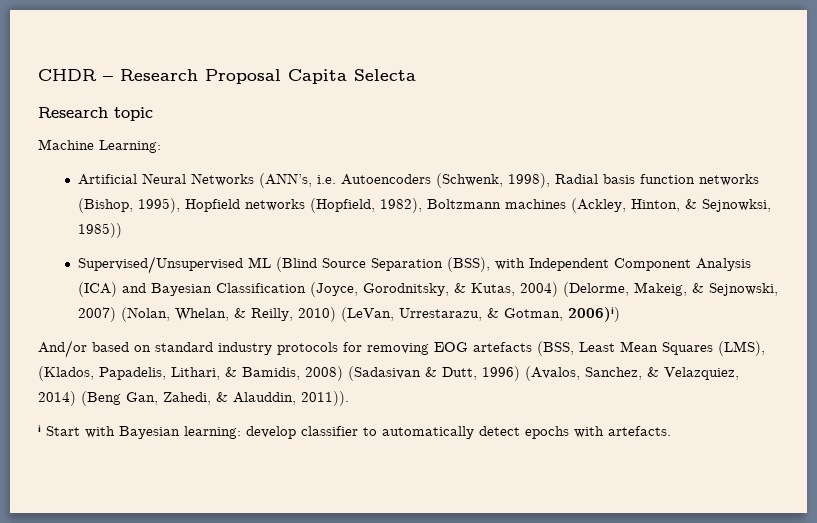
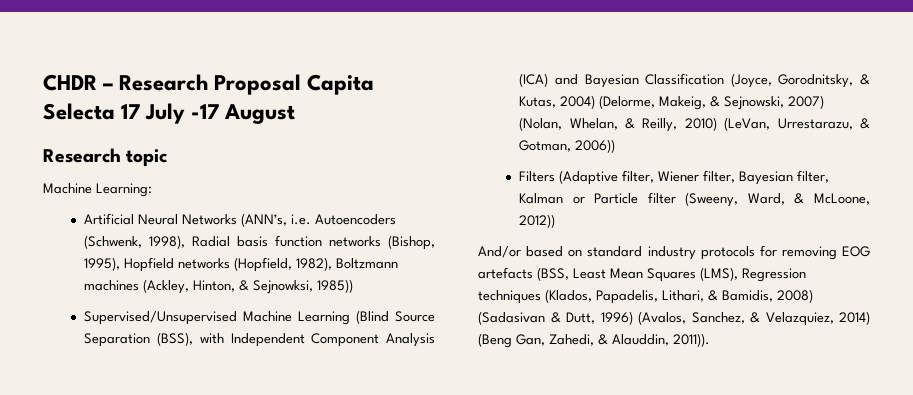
- CHDR – Research Proposal Capita Selecta
+ CHDR – Research Proposal Capita Selecta 17 July -17 August
- Supervised/Unsupervised ML (Blind Source Separation (BSS), with Independent Component Analysis (ICA) and Bayesian Classification (Joyce, Gorodnitsky, & Kutas, 2004) (Delorme, Makeig, & Sejnowski, 2007) (Nolan, Whelan, & Reilly, 2010) (LeVan, Urrestarazu, & Gotman, 2006)ⁱ)
+ Supervised/Unsupervised Machine Learning (Blind Source Separation (BSS), with Independent Component Analysis (ICA) and Bayesian Classification (Joyce, Gorodnitsky, & Kutas, 2004) (Delorme, Makeig, & Sejnowski, 2007) (Nolan, Whelan, & Reilly, 2010) (LeVan, Urrestarazu, & Gotman, 2006))
+ Filters (Adaptive filter, Wiener filter, Bayesian filter, Kalman or Particle filter (Sweeny, Ward, & McLoone, 2012))
- And/or based on standard industry protocols for removing EOG artefacts (BSS, Least Mean Squares (LMS), (Klados, Papadelis, Lithari, & Bamidis, 2008) (Sadasivan & Dutt, 1996) (Avalos, Sanchez, & Velazquiez, 2014) (Beng Gan, Zahedi, & Alauddin, 2011)).
+ And/or based on standard industry protocols for removing EOG artefacts (BSS, Least Mean Squares (LMS), Regression techniques (Klados, Papadelis, Lithari, & Bamidis, 2008) (Sadasivan & Dutt, 1996) (Avalos, Sanchez, & Velazquiez, 2014) (Beng Gan, Zahedi, & Alauddin, 2011)).
- ⁱ Start with Bayesian learning: develop classifier to automatically detect epochs with artefacts.

